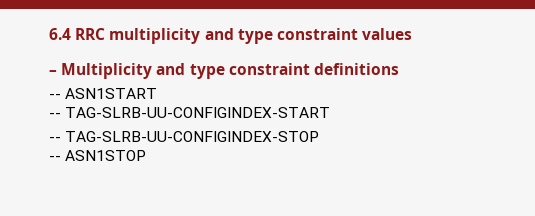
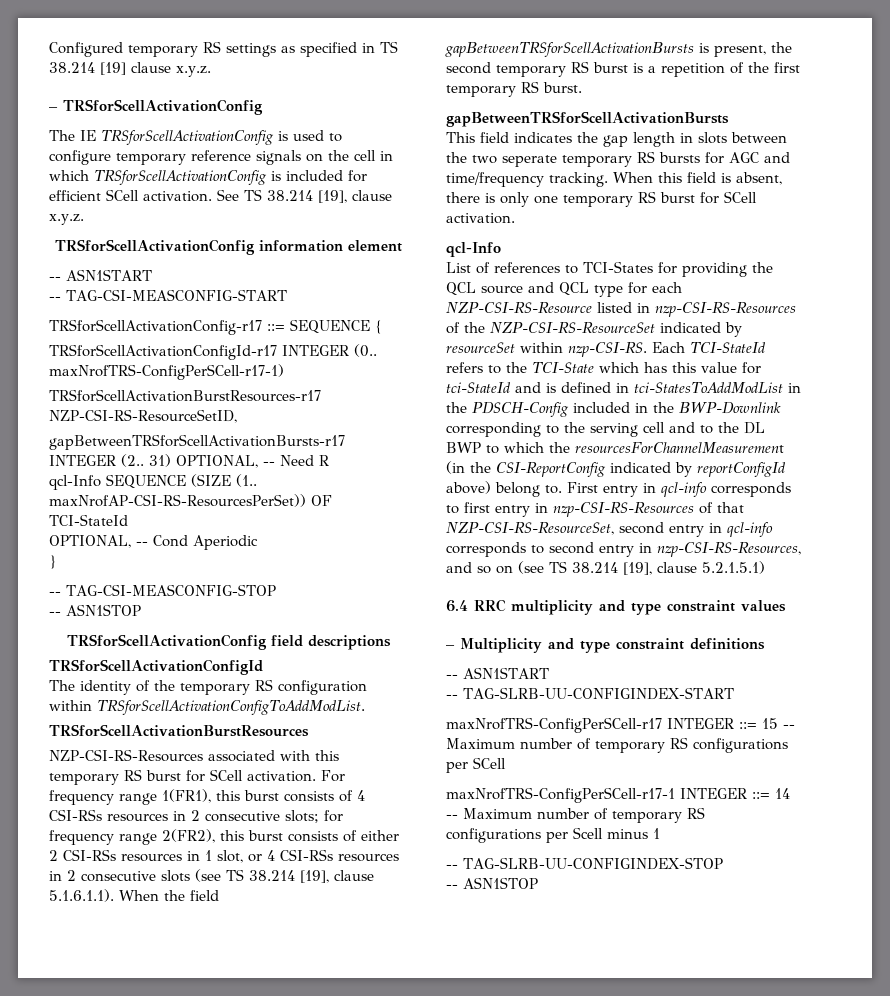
+ Configured temporary RS settings as specified in TS 38.214 [19] clause x.y.z.
+ – TRSforScellActivationConfig
+ The IE TRSforScellActivationConfig is used to configure temporary reference signals on the cell in which TRSforScellActivationConfig is included for efficient SCell activation. See TS 38.214 [19], clause x.y.z.
+ TRSforScellActivationConfig information element
+ -- ASN1START
+ -- TAG-CSI-MEASCONFIG-START
+ TRSforScellActivationConfig-r17 ::= SEQUENCE {
+ TRSforScellActivationConfigId-r17 INTEGER (0.. maxNrofTRS-ConfigPerSCell-r17-1)
+ TRSforScellActivationBurstResources-r17 NZP-CSI-RS-ResourceSetID,
+ gapBetweenTRSforScellActivationBursts-r17 INTEGER (2.. 31) OPTIONAL, -- Need R
+ qcl-Info SEQUENCE (SIZE (1.. maxNrofAP-CSI-RS-ResourcesPerSet)) OF TCI-StateId
+ OPTIONAL, -- Cond Aperiodic
+ }
+ -- TAG-CSI-MEASCONFIG-STOP
+ -- ASN1STOP
+ TRSforScellActivationConfig field descriptions
+ TRSforScellActivationConfigId
+ The identity of the temporary RS configuration within TRSforScellActivationConfigToAddModList.
+ TRSforScellActivationBurstResources
+ NZP-CSI-RS-Resources associated with this temporary RS burst for SCell activation. For frequency range 1(FR1), this burst consists of 4 CSI-RSs resources in 2 consecutive slots; for frequency range 2(FR2), this burst consists of either 2 CSI-RSs resources in 1 slot, or 4 CSI-RSs resources in 2 consecutive slots (see TS 38.214 [19], clause 5.1.6.1.1). When the field gapBetweenTRSforScellActivationBursts is present, the second temporary RS burst is a repetition of the first temporary RS burst.
+ gapBetweenTRSforScellActivationBursts
+ This field indicates the gap length in slots between the two seperate temporary RS bursts for AGC and time/frequency tracking. When this field is absent, there is only one temporary RS burst for SCell activation.
+ qcl-Info
+ List of references to TCI-States for providing the QCL source and QCL type for each NZP-CSI-RS-Resource listed in nzp-CSI-RS-Resources of the NZP-CSI-RS-ResourceSet indicated by resourceSet within nzp-CSI-RS. Each TCI-StateId refers to the TCI-State which has this value for tci-StateId and is defined in tci-StatesToAddModList in the PDSCH-Config included in the BWP-Downlink corresponding to the serving cell and to the DL BWP to which the resourcesForChannelMeasurement (in the CSI-ReportConfig indicated by reportConfigId above) belong to. First entry in qcl-info corresponds to first entry in nzp-CSI-RS-Resources of that NZP-CSI-RS-ResourceSet, second entry in qcl-info corresponds to second entry in nzp-CSI-RS-Resources, and so on (see TS 38.214 [19], clause 5.2.1.5.1)
+ maxNrofTRS-ConfigPerSCell-r17 INTEGER ::= 15 -- Maximum number of temporary RS configurations per SCell
+ maxNrofTRS-ConfigPerSCell-r17-1 INTEGER ::= 14 -- Maximum number of temporary RS configurations per Scell minus 1

